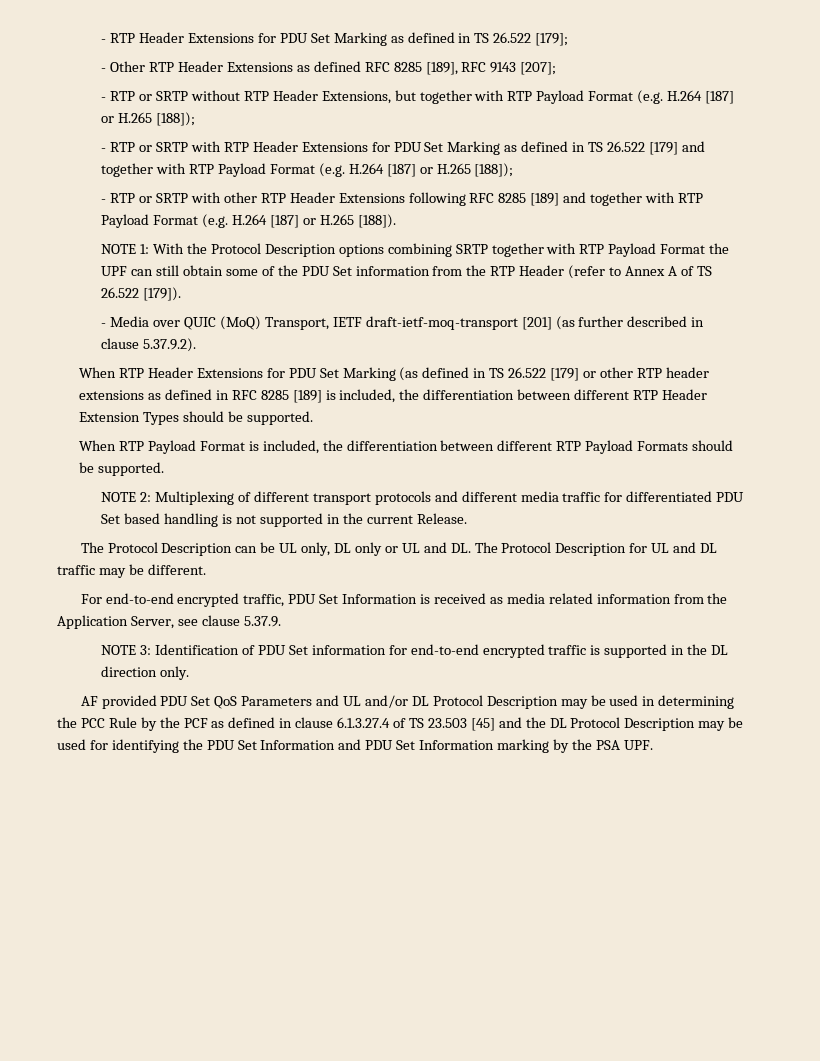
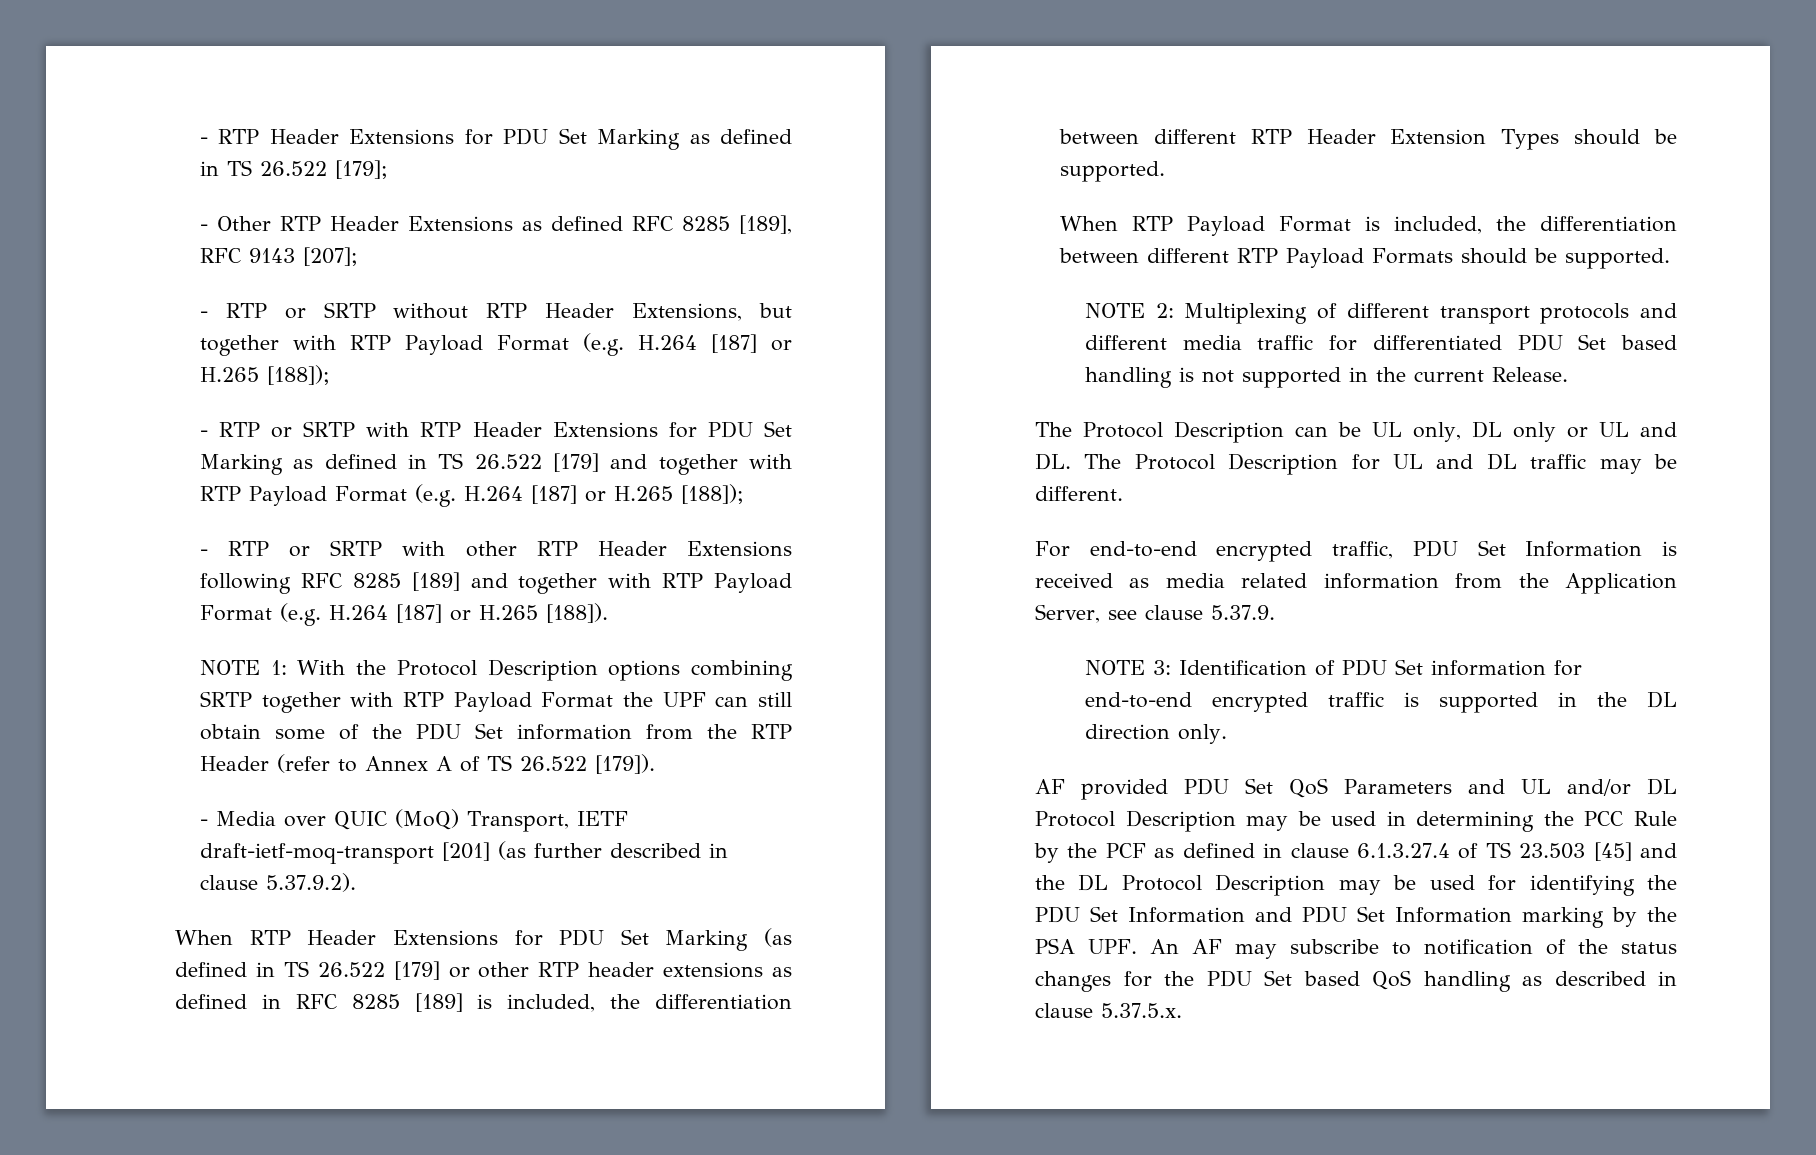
- AF provided PDU Set QoS Parameters and UL and/or DL Protocol Description may be used in determining the PCC Rule by the PCF as defined in clause 6.1.3.27.4 of TS 23.503 [45] and the DL Protocol Description may be used for identifying the PDU Set Information and PDU Set Information marking by the PSA UPF.
+ AF provided PDU Set QoS Parameters and UL and/or DL Protocol Description may be used in determining the PCC Rule by the PCF as defined in clause 6.1.3.27.4 of TS 23.503 [45] and the DL Protocol Description may be used for identifying the PDU Set Information and PDU Set Information marking by the PSA UPF. An AF may subscribe to notification of the status changes for the PDU Set based QoS handling as described in clause 5.37.5.x.

